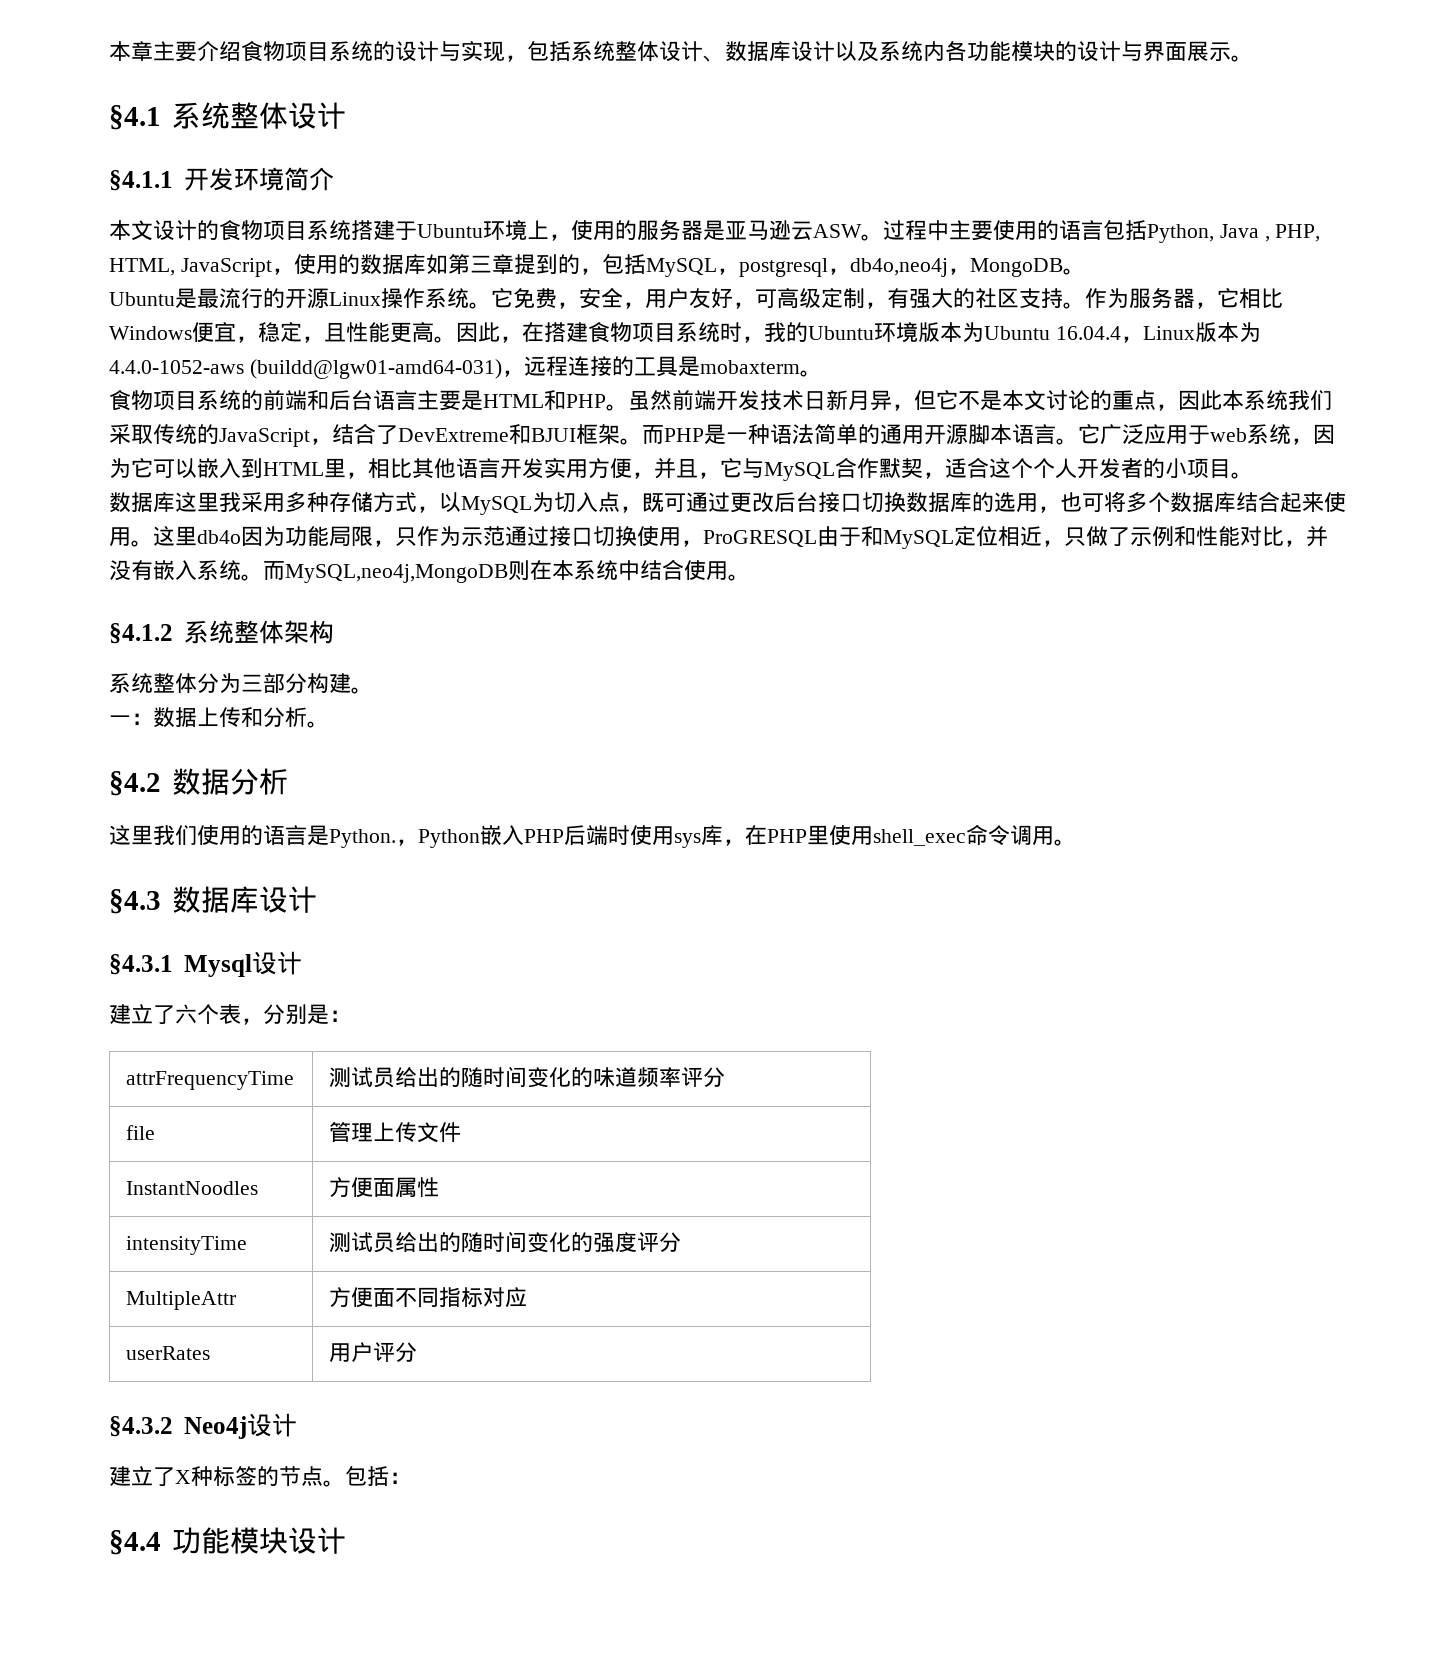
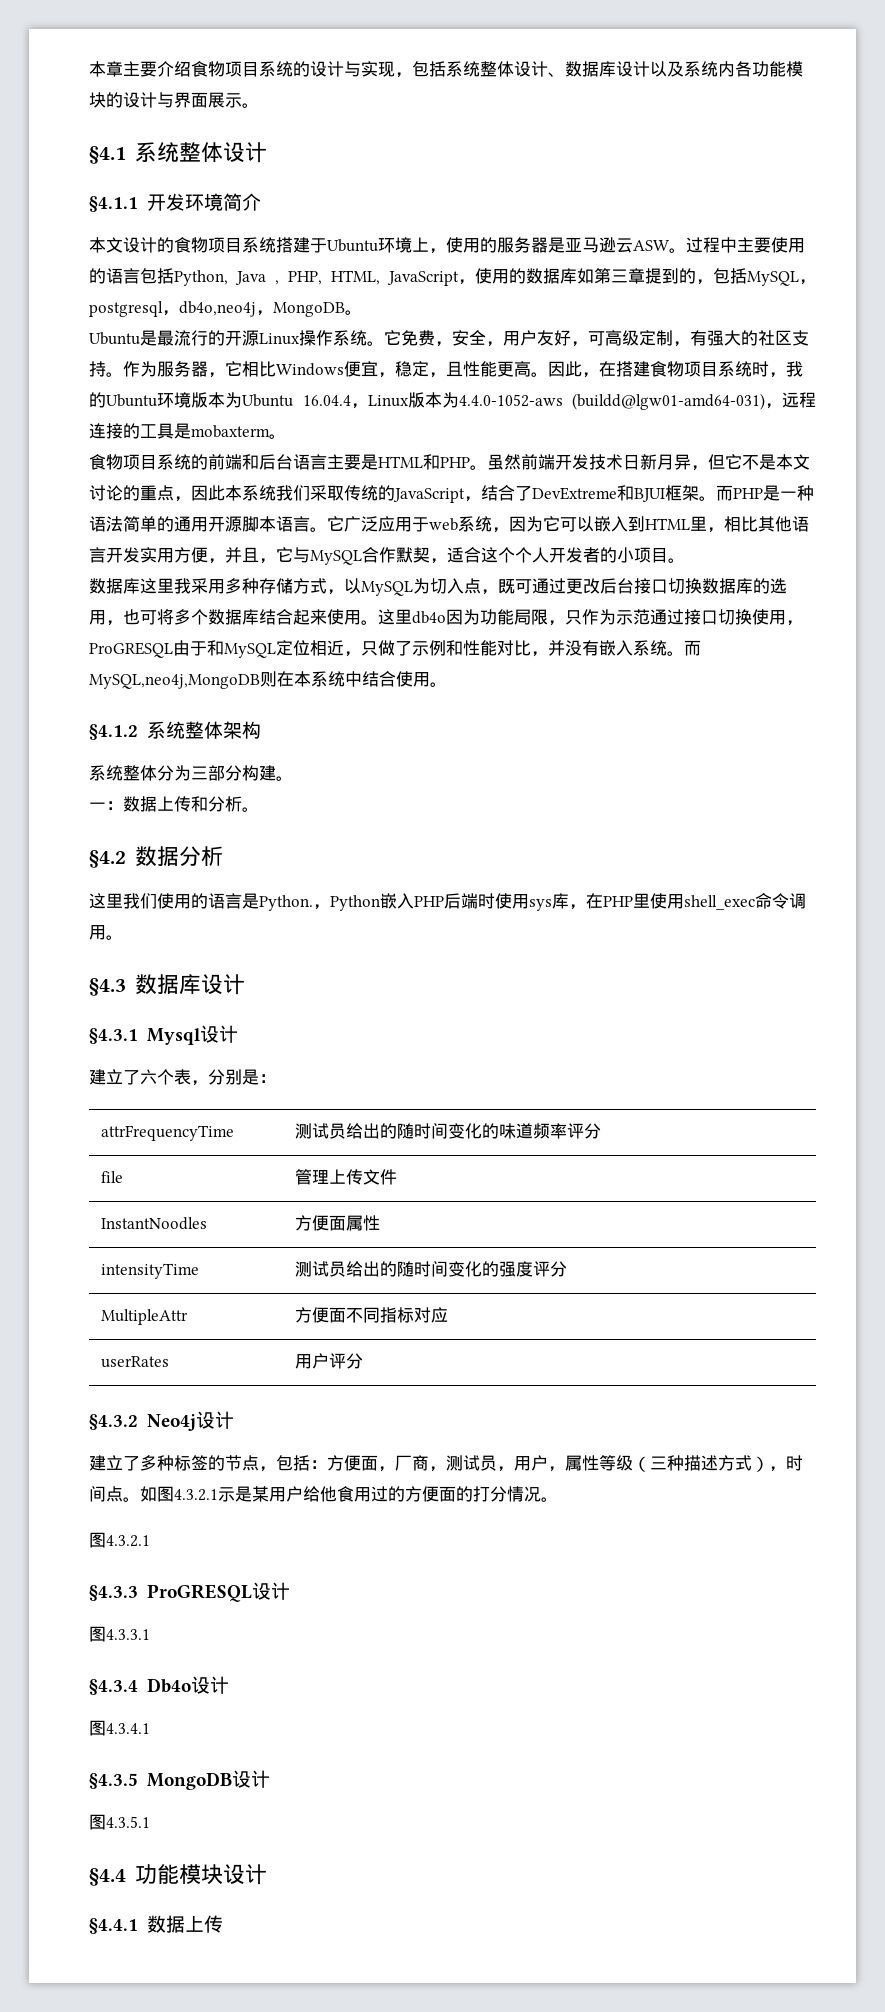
- 建立了X种标签的节点。包括：
+ 建立了多种标签的节点，包括：方便面，厂商，测试员，用户，属性等级（三种描述方式），时间点。如图4.3.2.1示是某用户给他食用过的方便面的打分情况。
+ 图4.3.2.1
+ §4.3.3 ProGRESQL设计
+ 图4.3.3.1
+ §4.3.4 Db4o设计
+ 图4.3.4.1
+ §4.3.5 MongoDB设计
+ 图4.3.5.1
+ §4.4.1数据上传

